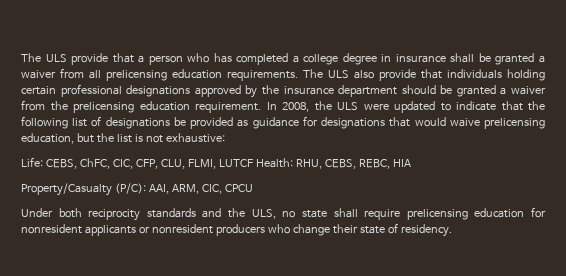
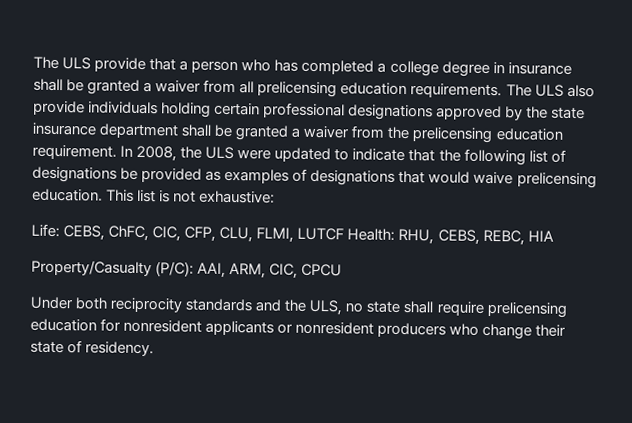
- The ULS also provide that individuals holding certain professional designations approved by the insurance department should be granted a waiver from the prelicensing education requirement.
+ The ULS also provide individuals holding certain professional designations approved by the state insurance department shall be granted a waiver from the prelicensing education requirement.
- In 2008, the ULS were updated to indicate that the following list of designations be provided as guidance for designations that would waive prelicensing education, but the list is not exhaustive:
+ In 2008, the ULS were updated to indicate that the following list of designations be provided as examples of designations that would waive prelicensing education. This list is not exhaustive:

